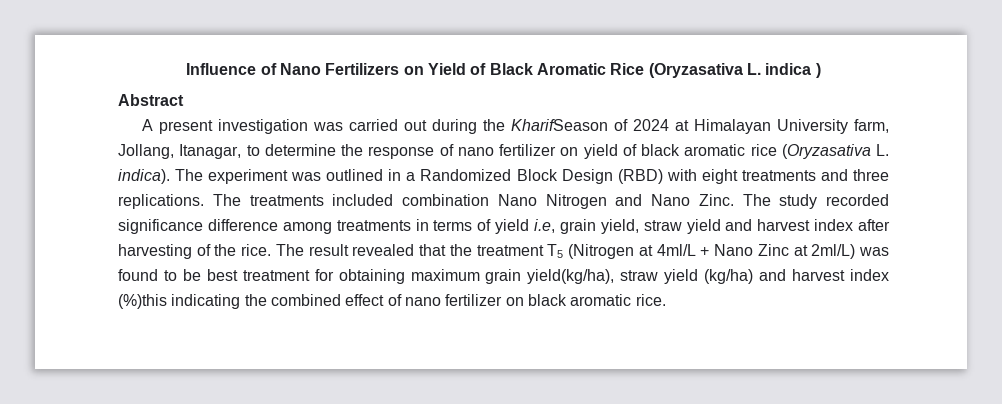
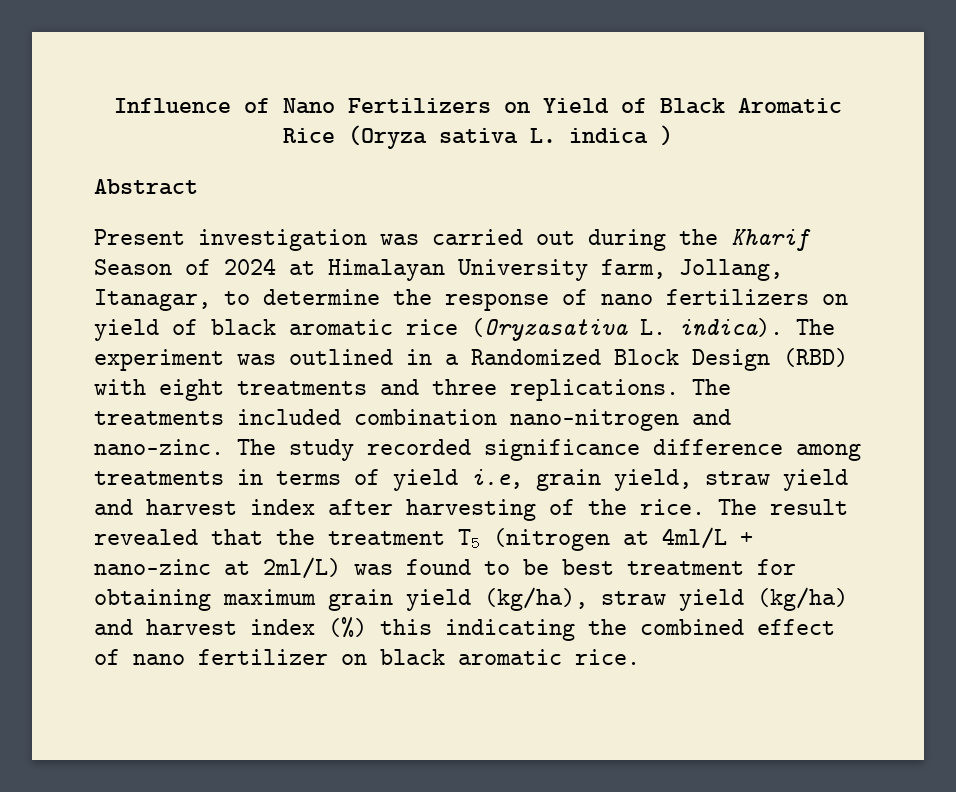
- Influence of Nano Fertilizers on Yield of Black Aromatic Rice (Oryzasativa L. indica )
+ Influence of Nano Fertilizers on Yield of Black Aromatic Rice (Oryza sativa L. indica )
- A present investigation was carried out during the KharifSeason of 2024 at Himalayan University farm, Jollang, Itanagar, to determine the response of nano fertilizer on yield of black aromatic rice (Oryzasativa L. indica).
+ Present investigation was carried out during the Kharif Season of 2024 at Himalayan University farm, Jollang, Itanagar, to determine the response of nano fertilizers on yield of black aromatic rice (Oryzasativa L. indica).
- The treatments included combination Nano Nitrogen and Nano Zinc.
+ The treatments included combination nano-nitrogen and nano-zinc.
- The result revealed that the treatment T5 (Nitrogen at 4ml/L + Nano Zinc at 2ml/L) was found to be best treatment for obtaining maximum grain yield(kg/ha), straw yield (kg/ha) and harvest index (%)this indicating the combined effect of nano fertilizer on black aromatic rice.
+ The result revealed that the treatment T5 (nitrogen at 4ml/L + nano-zinc at 2ml/L) was found to be best treatment for obtaining maximum grain yield (kg/ha), straw yield (kg/ha) and harvest index (%) this indicating the combined effect of nano fertilizer on black aromatic rice.

